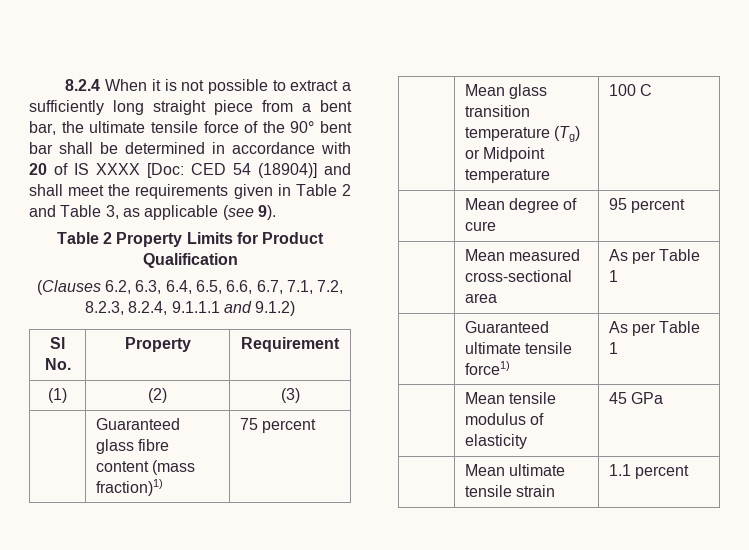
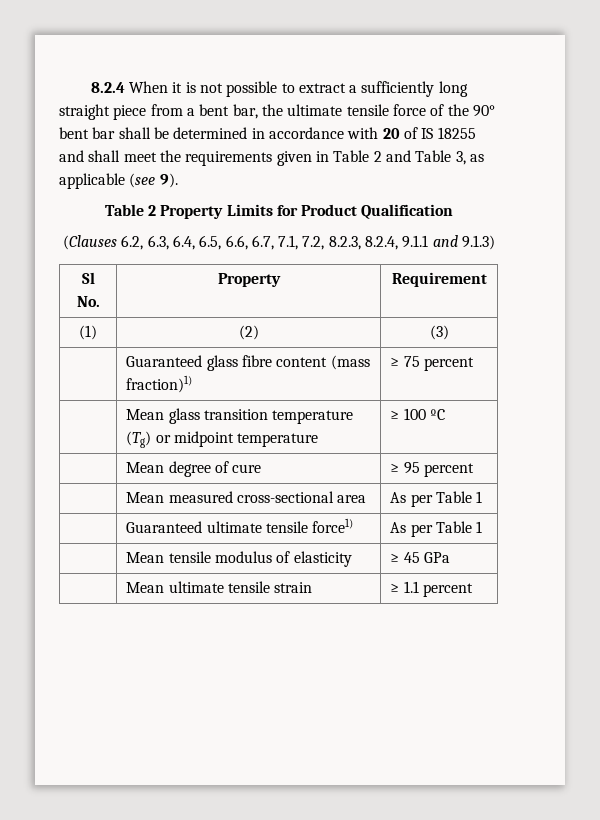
- 8.2.4 When it is not possible to extract a sufficiently long straight piece from a bent bar, the ultimate tensile force of the 90° bent bar shall be determined in accordance with 20 of IS XXXX [Doc: CED 54 (18904)] and shall meet the requirements given in Table 2 and Table 3, as applicable (see 9).
+ 8.2.4 When it is not possible to extract a sufficiently long straight piece from a bent bar, the ultimate tensile force of the 90° bent bar shall be determined in accordance with 20 of IS 18255 and shall meet the requirements given in Table 2 and Table 3, as applicable (see 9).
- (Clauses 6.2, 6.3, 6.4, 6.5, 6.6, 6.7, 7.1, 7.2, 8.2.3, 8.2.4, 9.1.1.1 and 9.1.2)
+ (Clauses 6.2, 6.3, 6.4, 6.5, 6.6, 6.7, 7.1, 7.2, 8.2.3, 8.2.4, 9.1.1 and 9.1.3)
- | Guaranteed glass fibre content (mass fraction)1) | 75 percent
+ | Guaranteed glass fibre content (mass fraction)1) | ≥ 75 percent
- | Mean glass transition temperature (Tg) or Midpoint temperature | 100 C
+ | Mean glass transition temperature (Tg) or midpoint temperature | ≥ 100 ºC
- | Mean degree of cure | 95 percent
+ | Mean degree of cure | ≥ 95 percent
- | Mean tensile modulus of elasticity | 45 GPa
+ | Mean tensile modulus of elasticity | ≥ 45 GPa
- | Mean ultimate tensile strain | 1.1 percent
+ | Mean ultimate tensile strain | ≥ 1.1 percent

